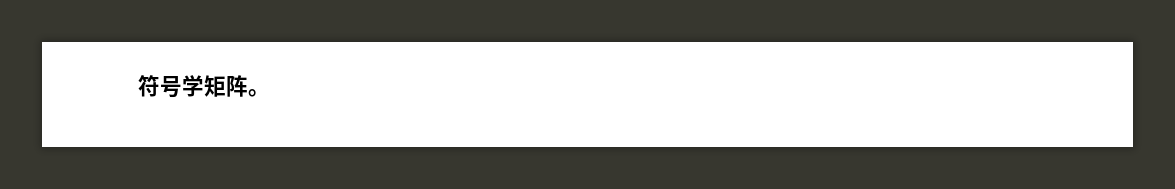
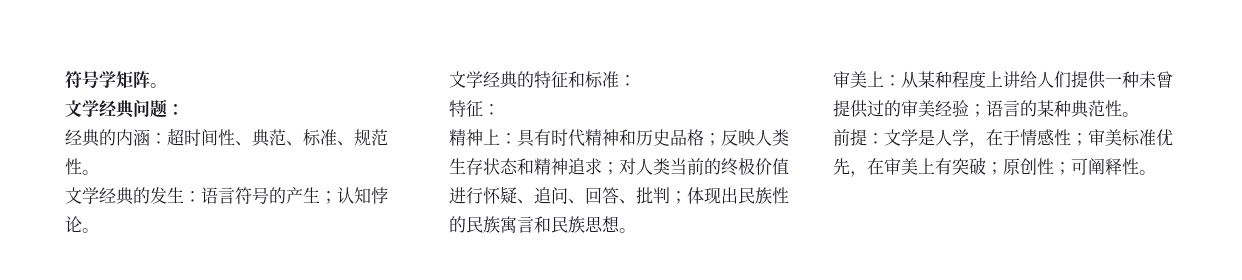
+ 文学经典问题：
+ 经典的内涵：超时间性、典范、标准、规范性。
+ 文学经典的发生：语言符号的产生；认知悖论。
+ 文学经典的特征和标准：
+ 特征：
+ 精神上：具有时代精神和历史品格；反映人类生存状态和精神追求；对人类当前的终极价值进行怀疑、追问、回答、批判；体现出民族性的民族寓言和民族思想。
+ 审美上：从某种程度上讲给人们提供一种未曾提供过的审美经验；语言的某种典范性。
+ 前提：文学是人学，在于情感性；审美标准优先，在审美上有突破；原创性；可阐释性。

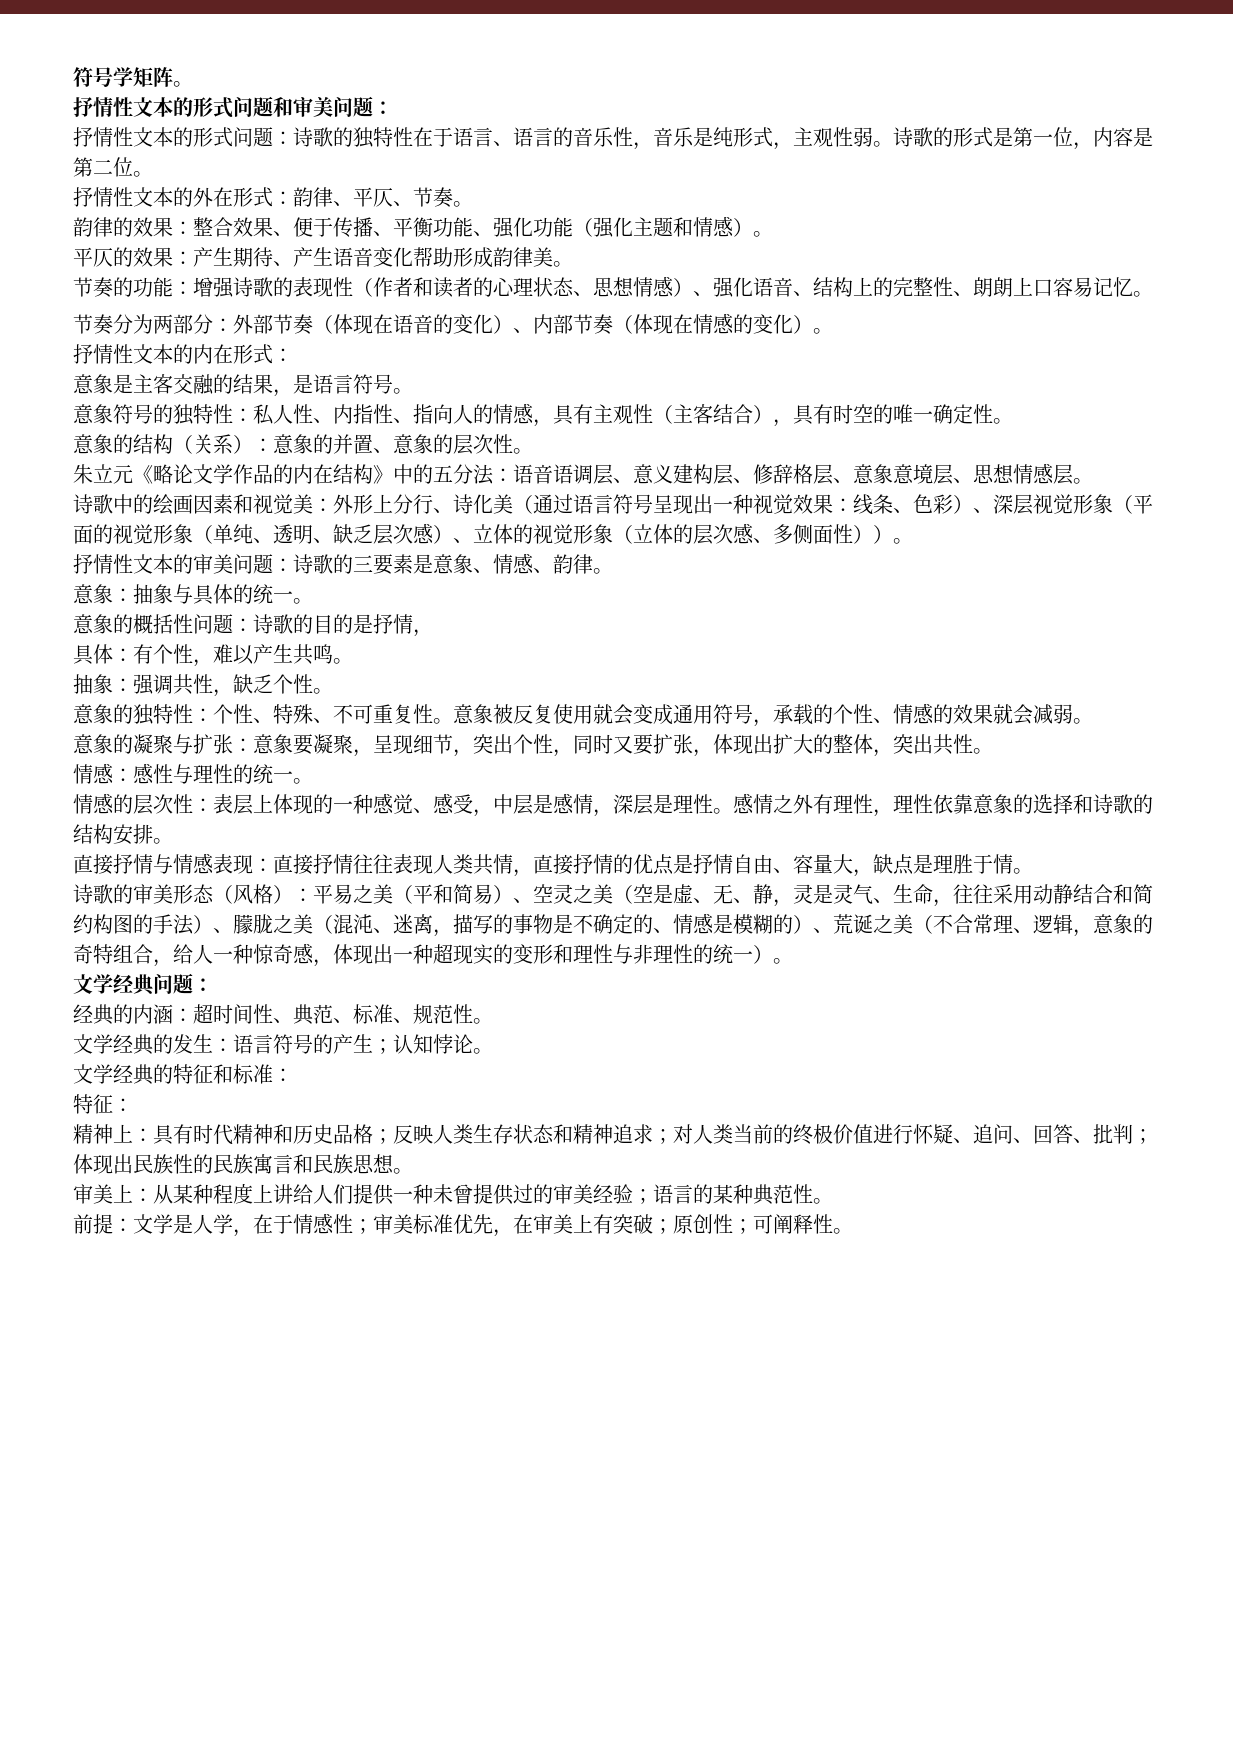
+ 抒情性文本的形式问题和审美问题：
+ 抒情性文本的形式问题：诗歌的独特性在于语言、语言的音乐性，音乐是纯形式，主观性弱。诗歌的形式是第一位，内容是第二位。
+ 抒情性文本的外在形式：韵律、平仄、节奏。
+ 韵律的效果：整合效果、便于传播、平衡功能、强化功能（强化主题和情感）。
+ 平仄的效果：产生期待、产生语音变化帮助形成韵律美。
+ 节奏的功能：增强诗歌的表现性（作者和读者的心理状态、思想情感）、强化语音、结构上的完整性、朗朗上口容易记忆。
+ 节奏分为两部分：外部节奏（体现在语音的变化）、内部节奏（体现在情感的变化）。
+ 抒情性文本的内在形式：
+ 意象是主客交融的结果，是语言符号。
+ 意象符号的独特性：私人性、内指性、指向人的情感，具有主观性（主客结合），具有时空的唯一确定性。
+ 意象的结构（关系）：意象的并置、意象的层次性。
+ 朱立元《略论文学作品的内在结构》中的五分法：语音语调层、意义建构层、修辞格层、意象意境层、思想情感层。
+ 诗歌中的绘画因素和视觉美：外形上分行、诗化美（通过语言符号呈现出一种视觉效果：线条、色彩）、深层视觉形象（平面的视觉形象（单纯、透明、缺乏层次感）、立体的视觉形象（立体的层次感、多侧面性））。
+ 抒情性文本的审美问题：诗歌的三要素是意象、情感、韵律。
+ 意象：抽象与具体的统一。
+ 意象的概括性问题：诗歌的目的是抒情，
+ 具体：有个性，难以产生共鸣。
+ 抽象：强调共性，缺乏个性。
+ 意象的独特性：个性、特殊、不可重复性。意象被反复使用就会变成通用符号，承载的个性、情感的效果就会减弱。
+ 意象的凝聚与扩张：意象要凝聚，呈现细节，突出个性，同时又要扩张，体现出扩大的整体，突出共性。
+ 情感：感性与理性的统一。
+ 情感的层次性：表层上体现的一种感觉、感受，中层是感情，深层是理性。感情之外有理性，理性依靠意象的选择和诗歌的结构安排。
+ 直接抒情与情感表现：直接抒情往往表现人类共情，直接抒情的优点是抒情自由、容量大，缺点是理胜于情。
+ 诗歌的审美形态（风格）：平易之美（平和简易）、空灵之美（空是虚、无、静，灵是灵气、生命，往往采用动静结合和简约构图的手法）、朦胧之美（混沌、迷离，描写的事物是不确定的、情感是模糊的）、荒诞之美（不合常理、逻辑，意象的奇特组合，给人一种惊奇感，体现出一种超现实的变形和理性与非理性的统一）。

